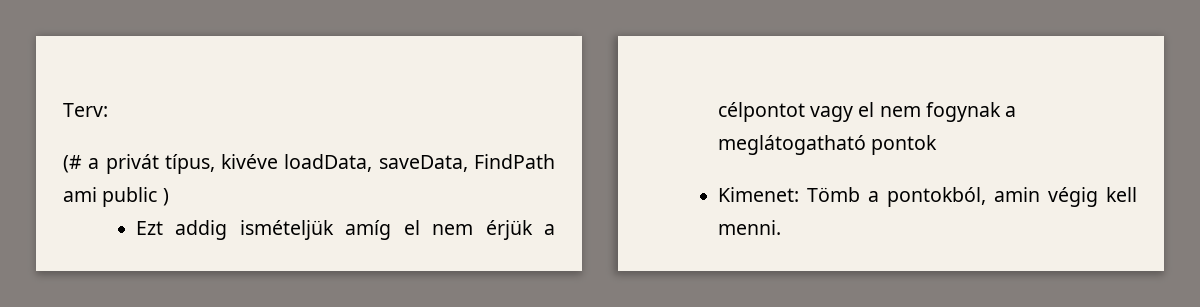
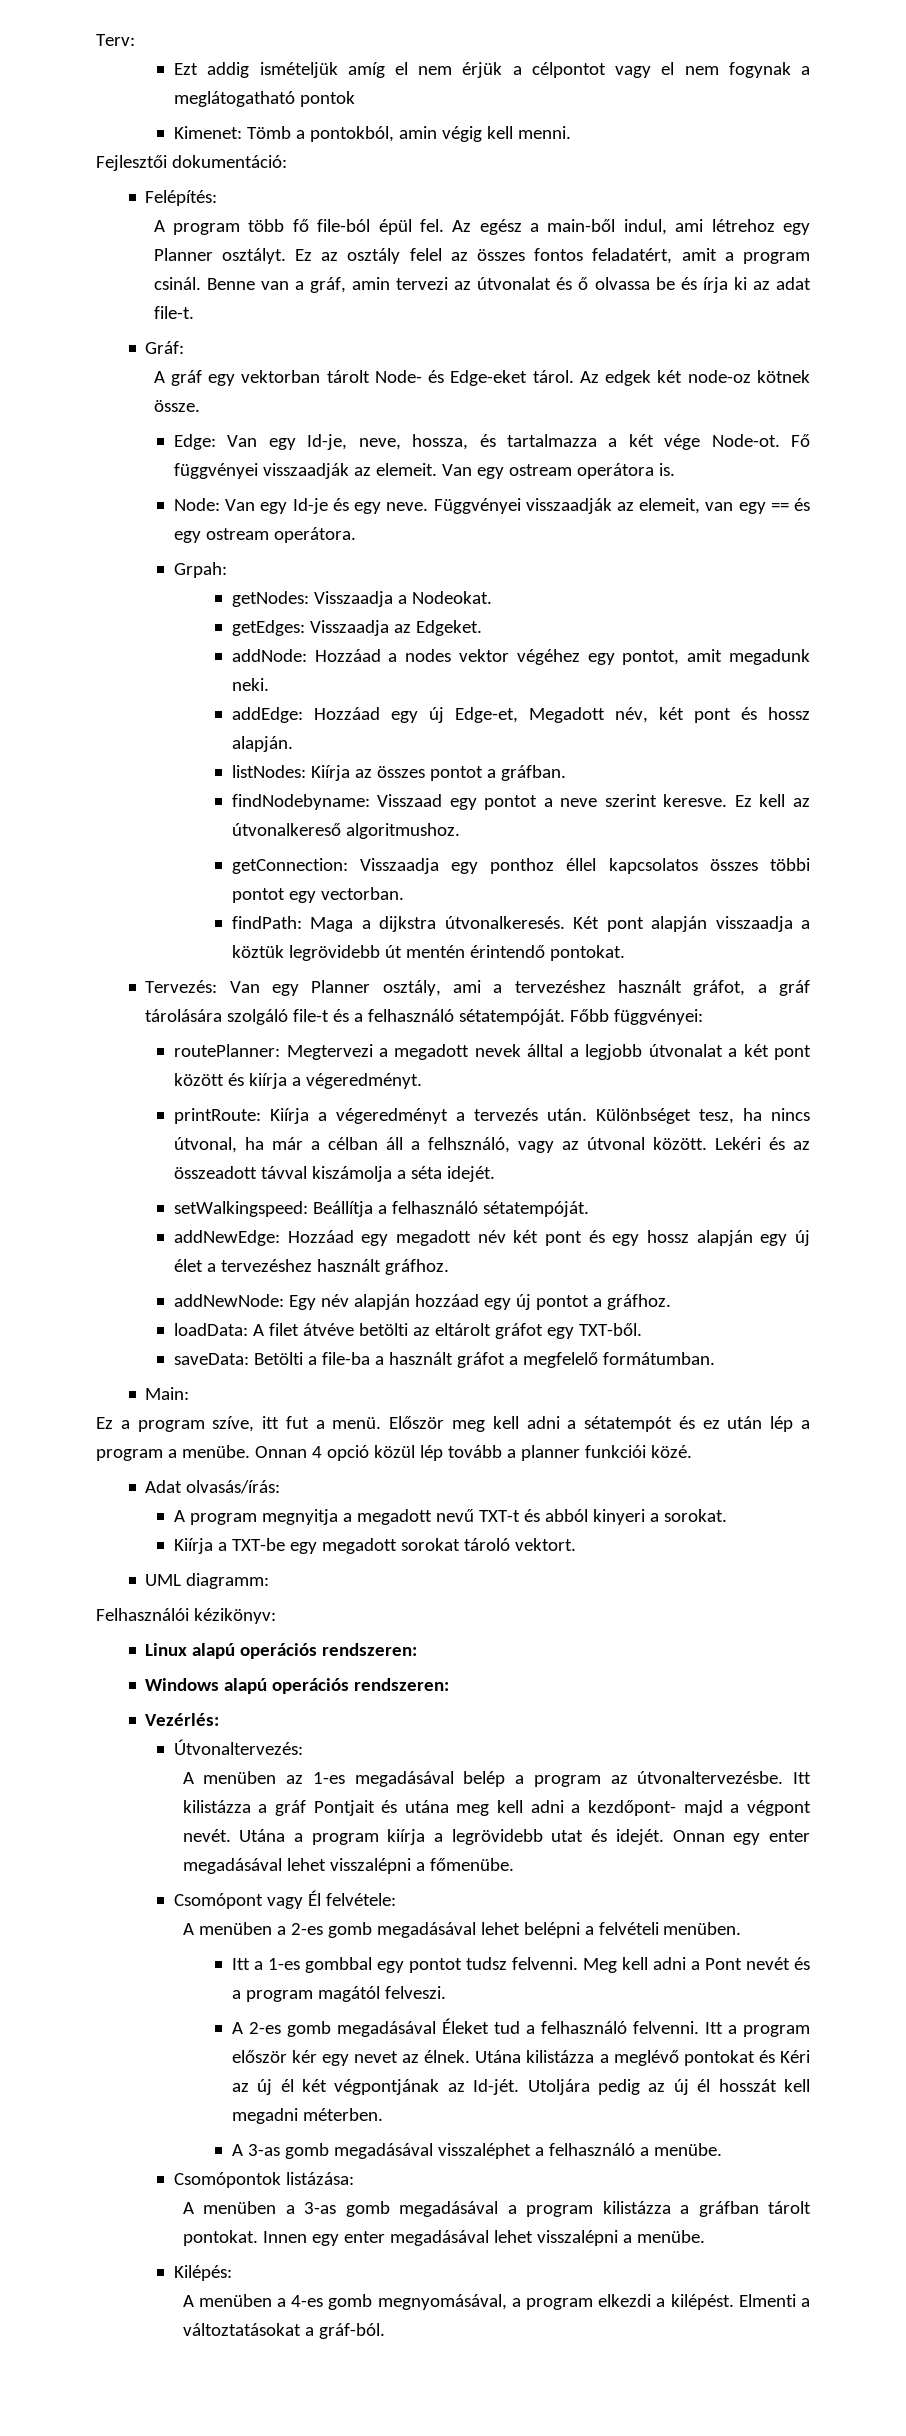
- (# a privát típus, kivéve loadData, saveData, FindPath ami public )
+ Fejlesztői dokumentáció:
+ Felépítés:
+ A program több fő file-ból épül fel. Az egész a main-ből indul, ami létrehoz egy Planner osztályt. Ez az osztály felel az összes fontos feladatért, amit a program csinál. Benne van a gráf, amin tervezi az útvonalat és ő olvassa be és írja ki az adat file-t.
+ Gráf:
+ A gráf egy vektorban tárolt Node- és Edge-eket tárol. Az edgek két node-oz kötnek össze.
+ Edge: Van egy Id-je, neve, hossza, és tartalmazza a két vége Node-ot. Fő függvényei visszaadják az elemeit. Van egy ostream operátora is.
+ Node: Van egy Id-je és egy neve. Függvényei visszaadják az elemeit, van egy == és egy ostream operátora.
+ Grpah:
+ getNodes: Visszaadja a Nodeokat.
+ getEdges: Visszaadja az Edgeket.
+ addNode: Hozzáad a nodes vektor végéhez egy pontot, amit megadunk neki.
+ addEdge: Hozzáad egy új Edge-et, Megadott név, két pont és hossz alapján.
+ listNodes: Kiírja az összes pontot a gráfban.
+ findNodebyname: Visszaad egy pontot a neve szerint keresve. Ez kell az útvonalkereső algoritmushoz.
+ getConnection: Visszaadja egy ponthoz éllel kapcsolatos összes többi pontot egy vectorban.
+ findPath: Maga a dijkstra útvonalkeresés. Két pont alapján visszaadja a köztük legrövidebb út mentén érintendő pontokat.
+ Tervezés: Van egy Planner osztály, ami a tervezéshez használt gráfot, a gráf tárolására szolgáló file-t és a felhasználó sétatempóját. Főbb függvényei:
+ routePlanner: Megtervezi a megadott nevek álltal a legjobb útvonalat a két pont között és kiírja a végeredményt.
+ printRoute: Kiírja a végeredményt a tervezés után. Különbséget tesz, ha nincs útvonal, ha már a célban áll a felhsználó, vagy az útvonal között. Lekéri és az összeadott távval kiszámolja a séta idejét.
+ setWalkingspeed: Beállítja a felhasználó sétatempóját.
+ addNewEdge: Hozzáad egy megadott név két pont és egy hossz alapján egy új élet a tervezéshez használt gráfhoz.
+ addNewNode: Egy név alapján hozzáad egy új pontot a gráfhoz.
+ loadData: A filet átvéve betölti az eltárolt gráfot egy TXT-ből.
+ saveData: Betölti a file-ba a használt gráfot a megfelelő formátumban.
+ Main:
+ Ez a program szíve, itt fut a menü. Először meg kell adni a sétatempót és ez után lép a program a menübe. Onnan 4 opció közül lép tovább a planner funkciói közé.
+ Adat olvasás/írás:
+ A program megnyitja a megadott nevű TXT-t és abból kinyeri a sorokat.
+ Kiírja a TXT-be egy megadott sorokat tároló vektort.
+ UML diagramm:
+ Felhasználói kézikönyv:
+ Linux alapú operációs rendszeren:
+ Windows alapú operációs rendszeren:
+ Vezérlés:
+ Útvonaltervezés:
+ A menüben az 1-es megadásával belép a program az útvonaltervezésbe. Itt kilistázza a gráf Pontjait és utána meg kell adni a kezdőpont- majd a végpont nevét. Utána a program kiírja a legrövidebb utat és idejét. Onnan egy enter megadásával lehet visszalépni a főmenübe.
+ Csomópont vagy Él felvétele:
+ A menüben a 2-es gomb megadásával lehet belépni a felvételi menüben.
+ Itt a 1-es gombbal egy pontot tudsz felvenni. Meg kell adni a Pont nevét és a program magától felveszi.
+ A 2-es gomb megadásával Éleket tud a felhasználó felvenni. Itt a program először kér egy nevet az élnek. Utána kilistázza a meglévő pontokat és Kéri az új él két végpontjának az Id-jét. Utoljára pedig az új él hosszát kell megadni méterben.
+ A 3-as gomb megadásával visszaléphet a felhasználó a menübe.
+ Csomópontok listázása:
+ A menüben a 3-as gomb megadásával a program kilistázza a gráfban tárolt pontokat. Innen egy enter megadásával lehet visszalépni a menübe.
+ Kilépés:
+ A menüben a 4-es gomb megnyomásával, a program elkezdi a kilépést. Elmenti a változtatásokat a gráf-ból.

